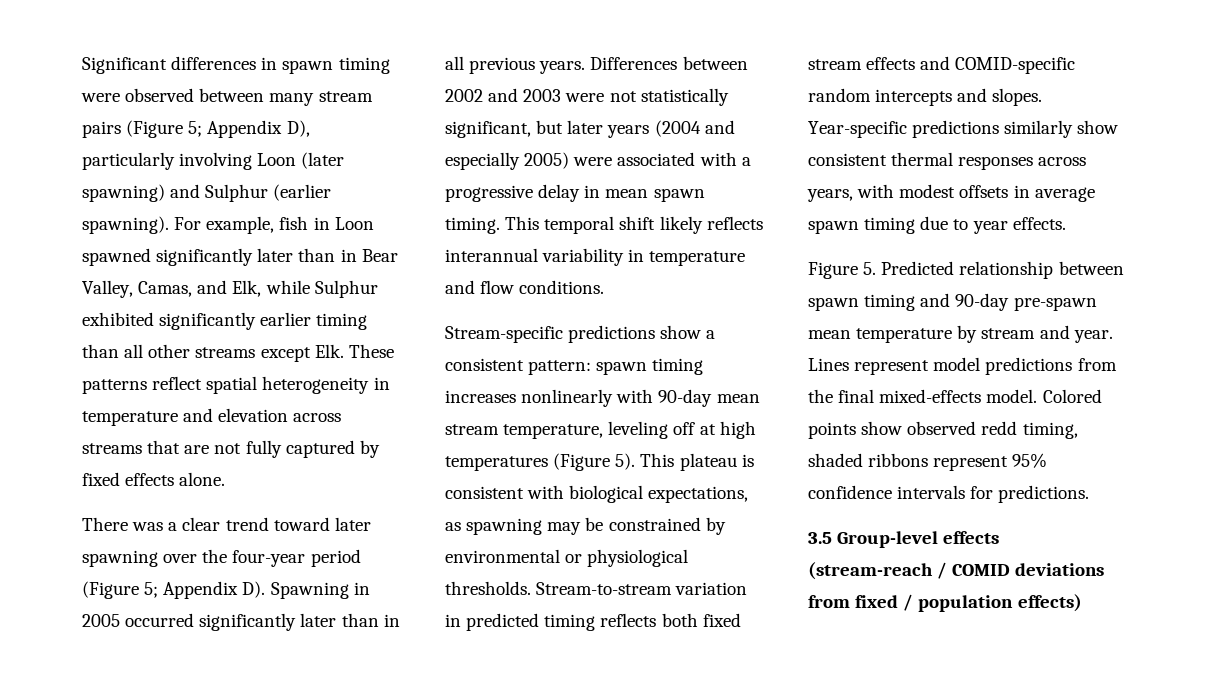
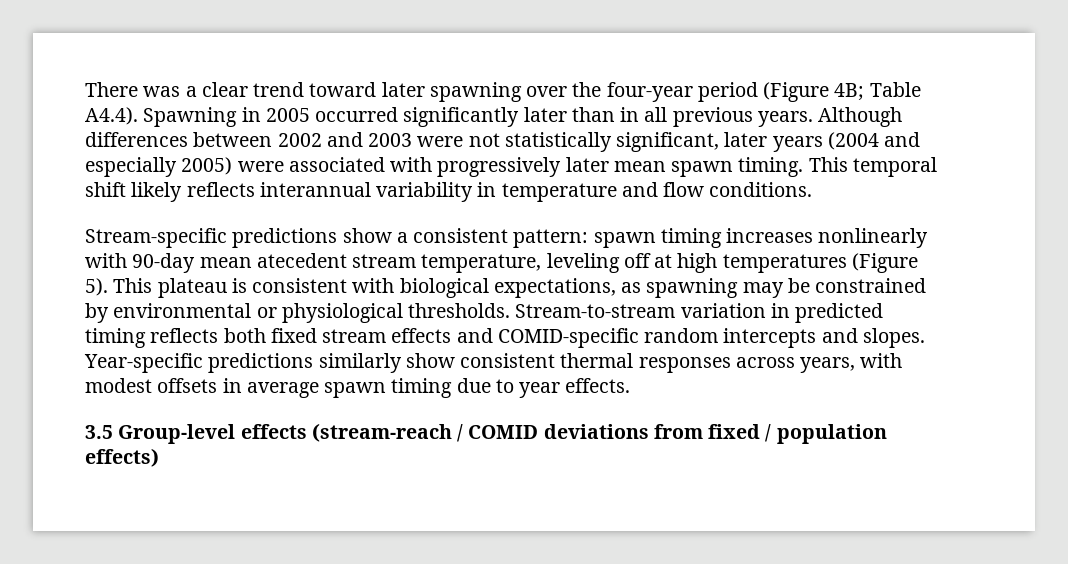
- Significant differences in spawn timing were observed between many stream pairs (Figure 5; Appendix D), particularly involving Loon (later spawning) and Sulphur (earlier spawning). For example, fish in Loon spawned significantly later than in Bear Valley, Camas, and Elk, while Sulphur exhibited significantly earlier timing than all other streams except Elk. These patterns reflect spatial heterogeneity in temperature and elevation across streams that are not fully captured by fixed effects alone.
- There was a clear trend toward later spawning over the four-year period (Figure 5; Appendix D). Spawning in 2005 occurred significantly later than in all previous years.
+ There was a clear trend toward later spawning over the four-year period (Figure 4B; Table A4.4). Spawning in 2005 occurred significantly later than in all previous years.
- Differences between 2002 and 2003 were not statistically significant, but later years (2004 and especially 2005) were associated with a progressive delay in mean spawn timing.
+ Although differences between 2002 and 2003 were not statistically significant, later years (2004 and especially 2005) were associated with progressively later mean spawn timing.
- Stream-specific predictions show a consistent pattern: spawn timing increases nonlinearly with 90-day mean stream temperature, leveling off at high temperatures (Figure 5).
+ Stream-specific predictions show a consistent pattern: spawn timing increases nonlinearly with 90-day mean atecedent stream temperature, leveling off at high temperatures (Figure 5).
- Figure 5. Predicted relationship between spawn timing and 90-day pre-spawn mean temperature by stream and year. Lines represent model predictions from the final mixed-effects model. Colored points show observed redd timing, shaded ribbons represent 95% confidence intervals for predictions.

